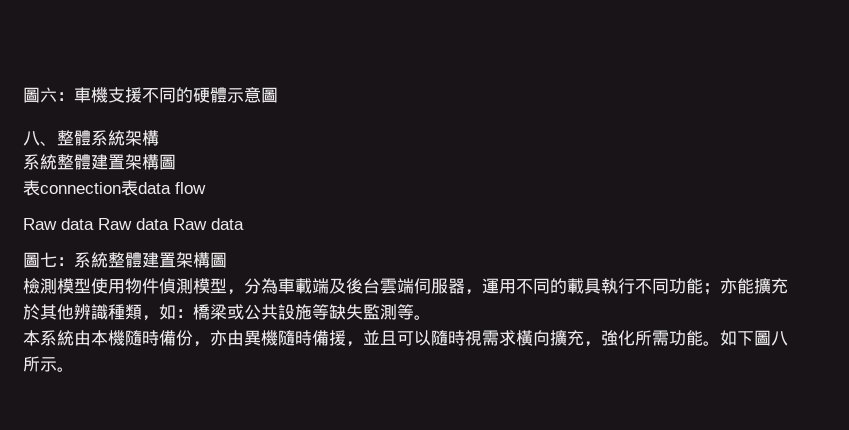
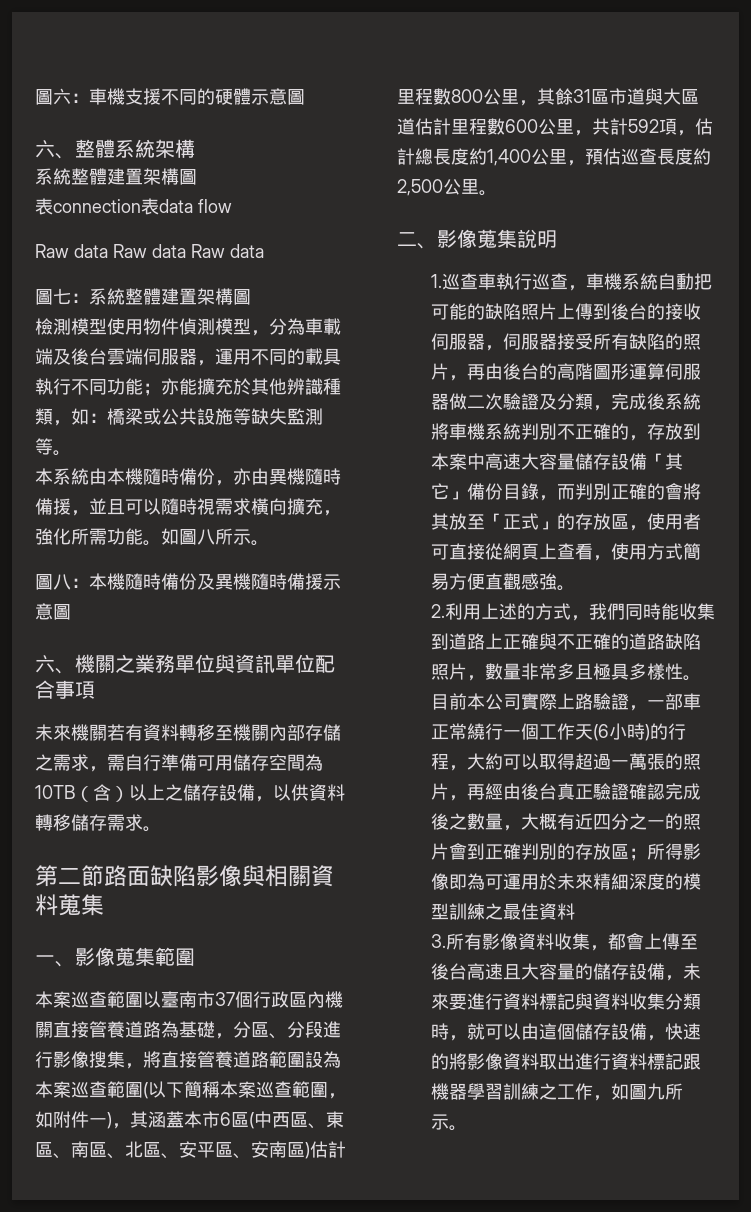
- 八、整體系統架構
+ 六、整體系統架構
- 如下圖八所示。
+ 如圖八所示。
+ 圖八：本機隨時備份及異機隨時備援示意圖
+ 六、機關之業務單位與資訊單位配合事項
+ 未來機關若有資料轉移至機關內部存儲之需求，需自行準備可用儲存空間為10TB（含）以上之儲存設備，以供資料轉移儲存需求。
+ 第二節路面缺陷影像與相關資料蒐集
+ 一、影像蒐集範圍
+ 本案巡查範圍以臺南市37個行政區內機關直接管養道路為基礎，分區、分段進行影像搜集，將直接管養道路範圍設為本案巡查範圍(以下簡稱本案巡查範圍，如附件一)，其涵蓋本市6區(中西區、東區、南區、北區、安平區、安南區)估計里程數800公里，其餘31區市道與大區道估計里程數600公里，共計592項，估計總長度約1,400公里，預估巡查長度約2,500公里。
+ 二、影像蒐集說明
+ 1.巡查車執行巡查，車機系統自動把可能的缺陷照片上傳到後台的接收伺服器，伺服器接受所有缺陷的照片，再由後台的高階圖形運算伺服器做二次驗證及分類，完成後系統將車機系統判別不正確的，存放到本案中高速大容量儲存設備「其它」備份目錄，而判別正確的會將其放至「正式」的存放區，使用者可直接從網頁上查看，使用方式簡易方便直觀感強。
+ 2.利用上述的方式，我們同時能收集到道路上正確與不正確的道路缺陷照片，數量非常多且極具多樣性。目前本公司實際上路驗證，一部車正常繞行一個工作天(6小時)的行程，大約可以取得超過一萬張的照片，再經由後台真正驗證確認完成後之數量，大概有近四分之一的照片會到正確判別的存放區；所得影像即為可運用於未來精細深度的模型訓練之最佳資料
+ 3.所有影像資料收集，都會上傳至後台高速且大容量的儲存設備，未來要進行資料標記與資料收集分類時，就可以由這個儲存設備，快速的將影像資料取出進行資料標記跟機器學習訓練之工作，如圖九所示。

